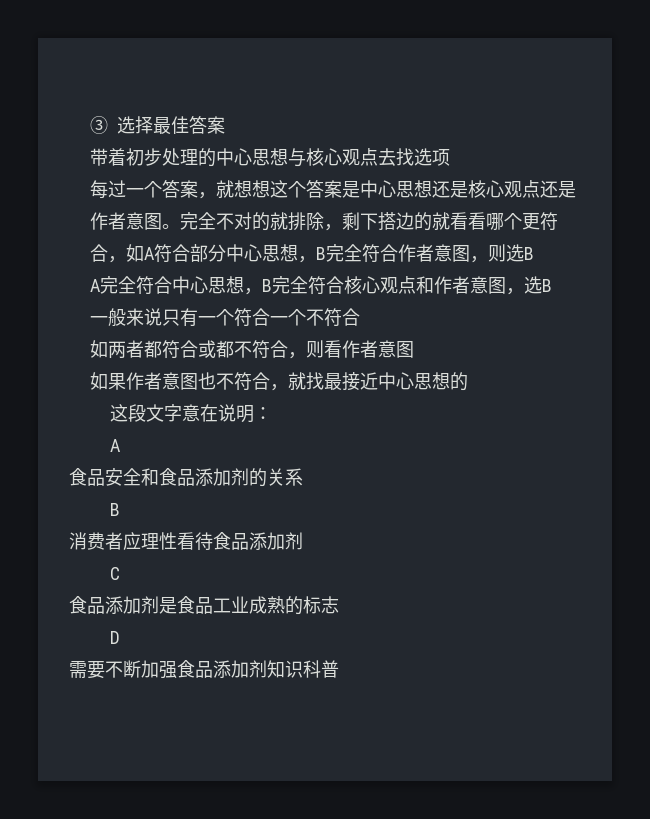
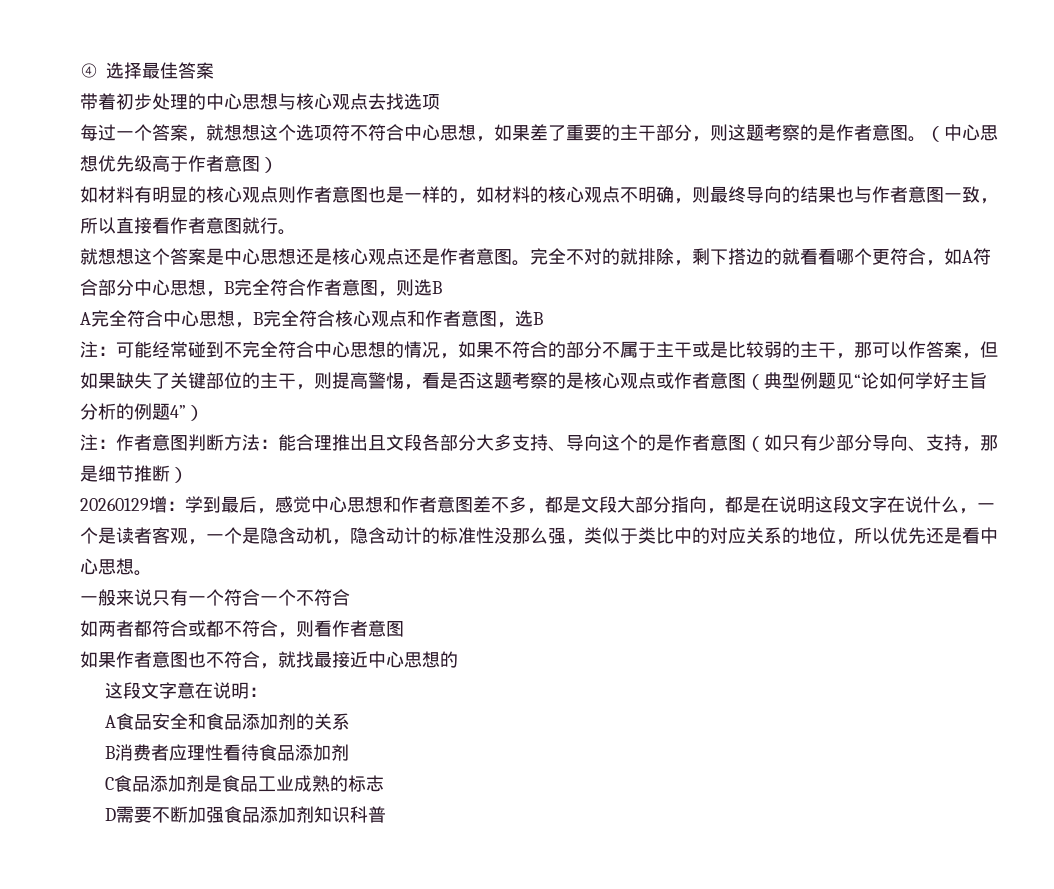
- ③选择最佳答案
+ ④选择最佳答案
- 每过一个答案，就想想这个答案是中心思想还是核心观点还是作者意图。
+ 每过一个答案，就想想这个选项符不符合中心思想，如果差了重要的主干部分，则这题考察的是作者意图。（中心思想优先级高于作者意图）
+ 如材料有明显的核心观点则作者意图也是一样的，如材料的核心观点不明确，则最终导向的结果也与作者意图一致，所以直接看作者意图就行。
+ 就想想这个答案是中心思想还是核心观点还是作者意图。
+ 注：可能经常碰到不完全符合中心思想的情况，如果不符合的部分不属于主干或是比较弱的主干，那可以作答案，但如果缺失了关键部位的主干，则提高警惕，看是否这题考察的是核心观点或作者意图（典型例题见“论如何学好主旨分析的例题4”）
+ 注：作者意图判断方法：能合理推出且文段各部分大多支持、导向这个的是作者意图（如只有少部分导向、支持，那是细节推断）
+ 20260129增：学到最后，感觉中心思想和作者意图差不多，都是文段大部分指向，都是在说明这段文字在说什么，一个是读者客观，一个是隐含动机，隐含动计的标准性没那么强，类似于类比中的对应关系的地位，所以优先还是看中心思想。
  这段文字意在说明：
- A
- 食品安全和食品添加剂的关系
- B
- 消费者应理性看待食品添加剂
+ A食品安全和食品添加剂的关系
+ B消费者应理性看待食品添加剂
- C
- 食品添加剂是食品工业成熟的标志
+ C食品添加剂是食品工业成熟的标志
- D
- 需要不断加强食品添加剂知识科普
+ D需要不断加强食品添加剂知识科普

